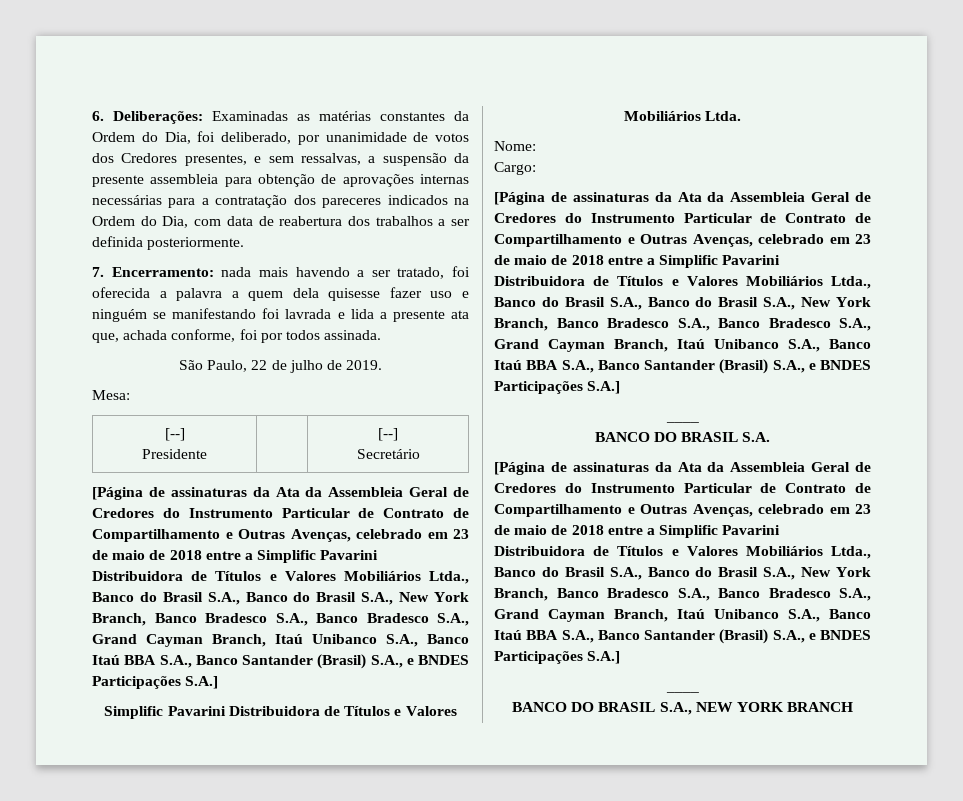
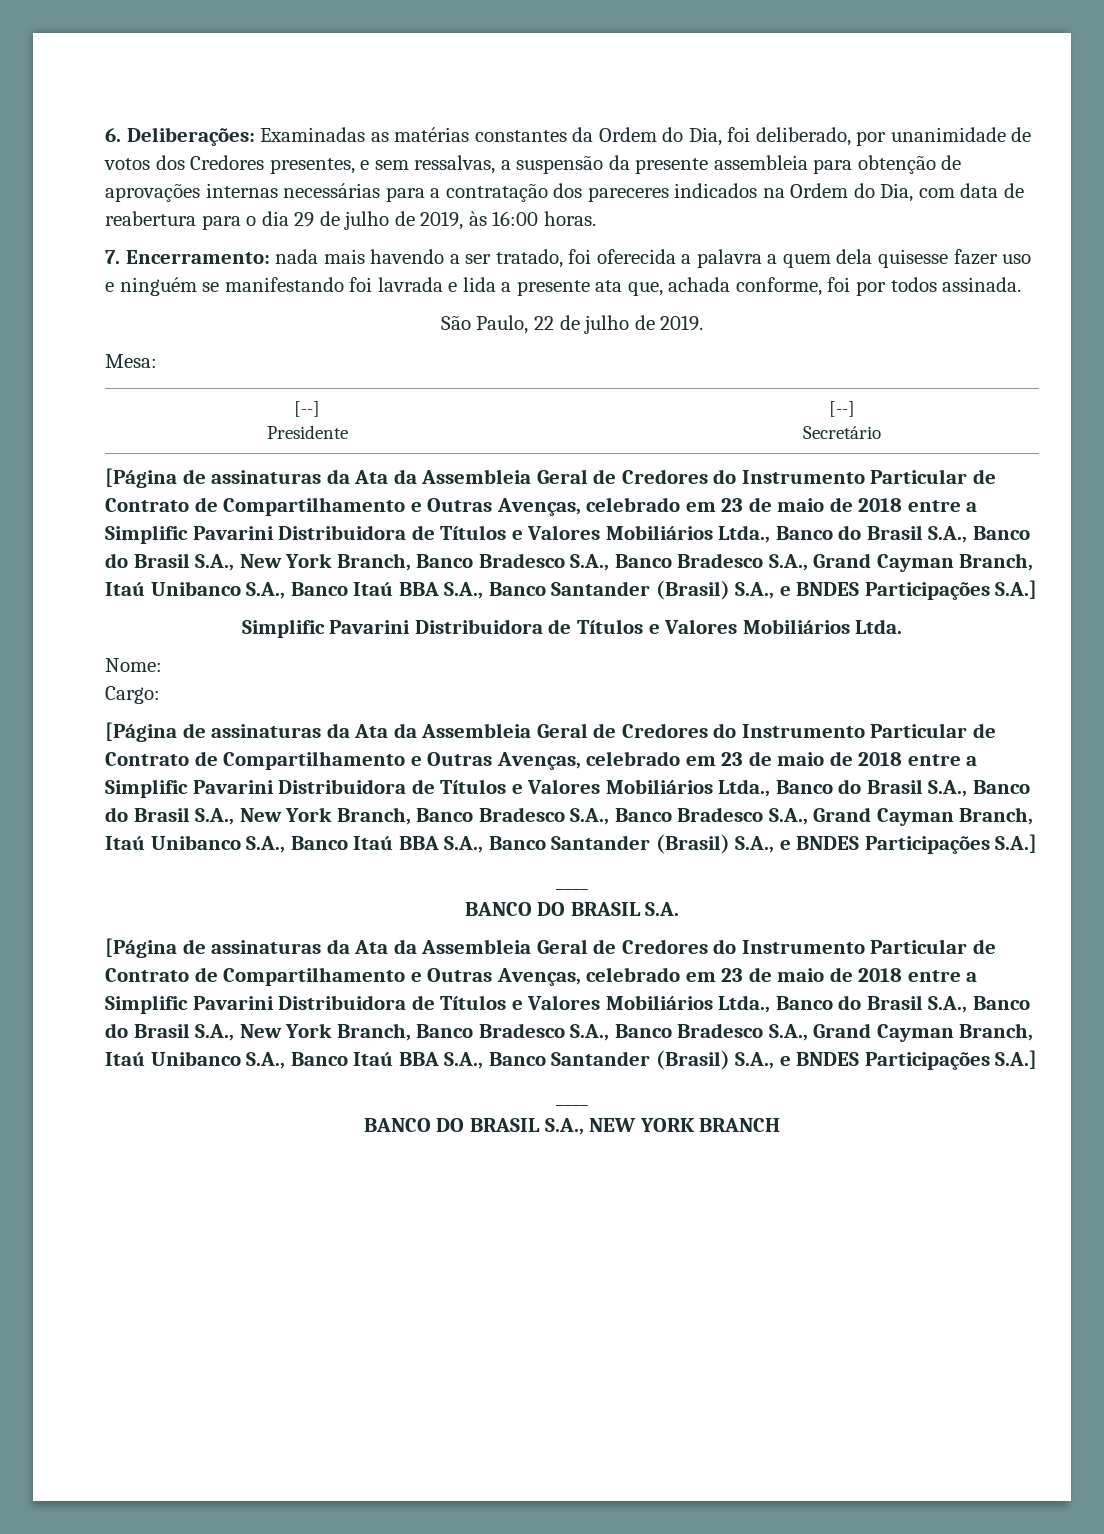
- 6. Deliberações: Examinadas as matérias constantes da Ordem do Dia, foi deliberado, por unanimidade de votos dos Credores presentes, e sem ressalvas, a suspensão da presente assembleia para obtenção de aprovações internas necessárias para a contratação dos pareceres indicados na Ordem do Dia, com data de reabertura dos trabalhos a ser definida posteriormente.
+ 6. Deliberações: Examinadas as matérias constantes da Ordem do Dia, foi deliberado, por unanimidade de votos dos Credores presentes, e sem ressalvas, a suspensão da presente assembleia para obtenção de aprovações internas necessárias para a contratação dos pareceres indicados na Ordem do Dia, com data de reabertura para o dia 29 de julho de 2019, às 16:00 horas.

